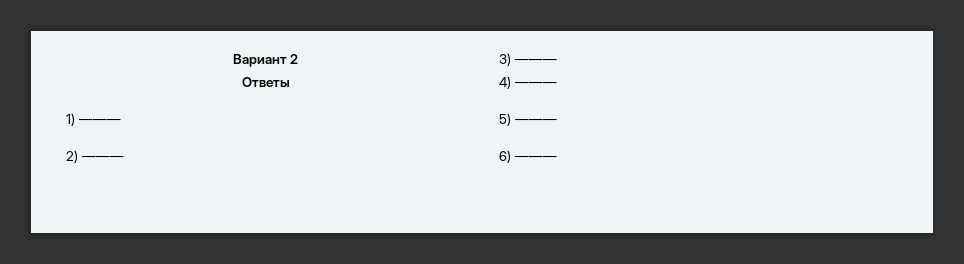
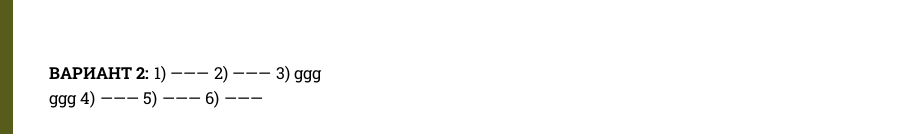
- Вариант 2
- Ответы
- 1) ———
- 2) ———
- 3) ———
- 4) ———
- 5) ———
- 6) ———
+ ВАРИАНТ 2: 1) ——— 2) ——— 3) ggg
+ ggg 4) ——— 5) ——— 6) ———

